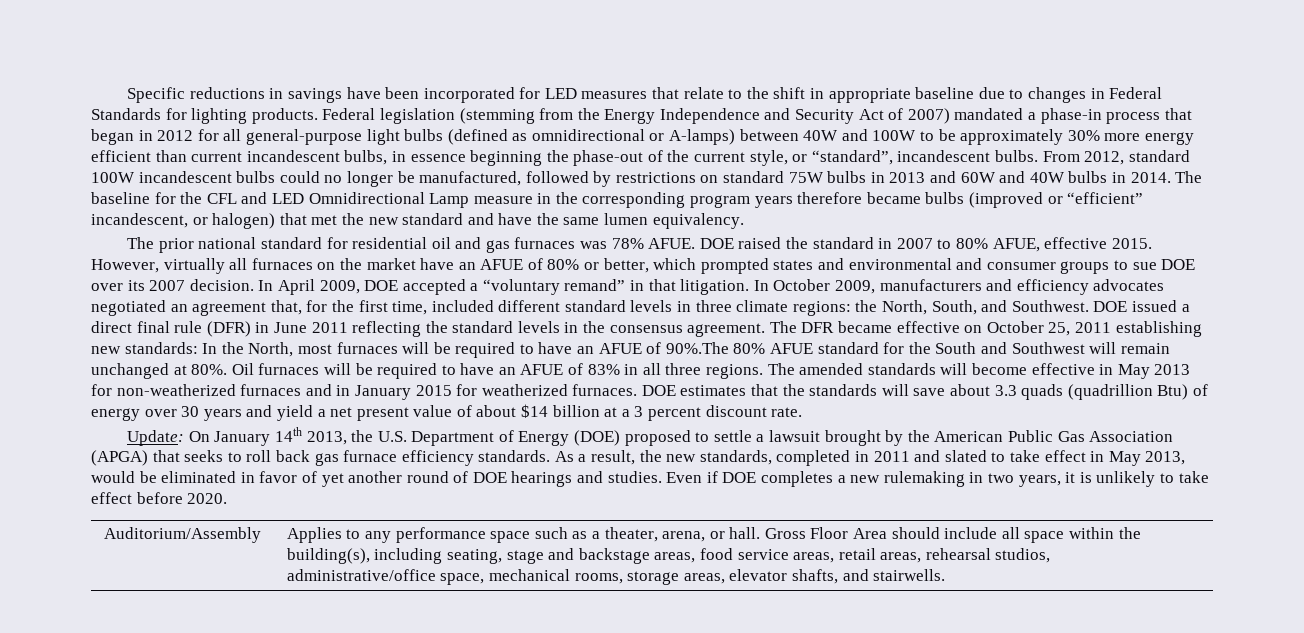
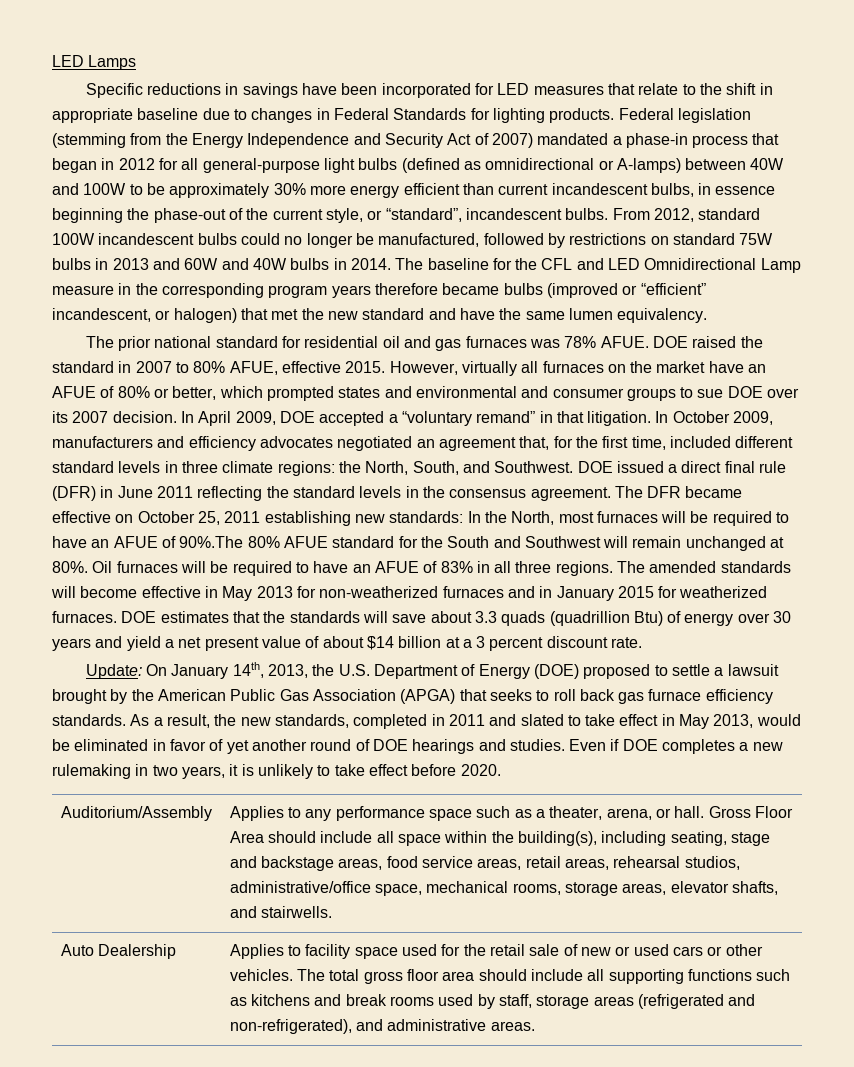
+ LED Lamps
- Update: On January 14th 2013, the U.S. Department of Energy (DOE) proposed to settle a lawsuit brought by the American Public Gas Association (APGA) that seeks to roll back gas furnace efficiency standards.
+ Update: On January 14th, 2013, the U.S. Department of Energy (DOE) proposed to settle a lawsuit brought by the American Public Gas Association (APGA) that seeks to roll back gas furnace efficiency standards.
+ Auto Dealership | Applies to facility space used for the retail sale of new or used cars or other vehicles. The total gross floor area should include all supporting functions such as kitchens and break rooms used by staff, storage areas (refrigerated and non-refrigerated), and administrative areas.

